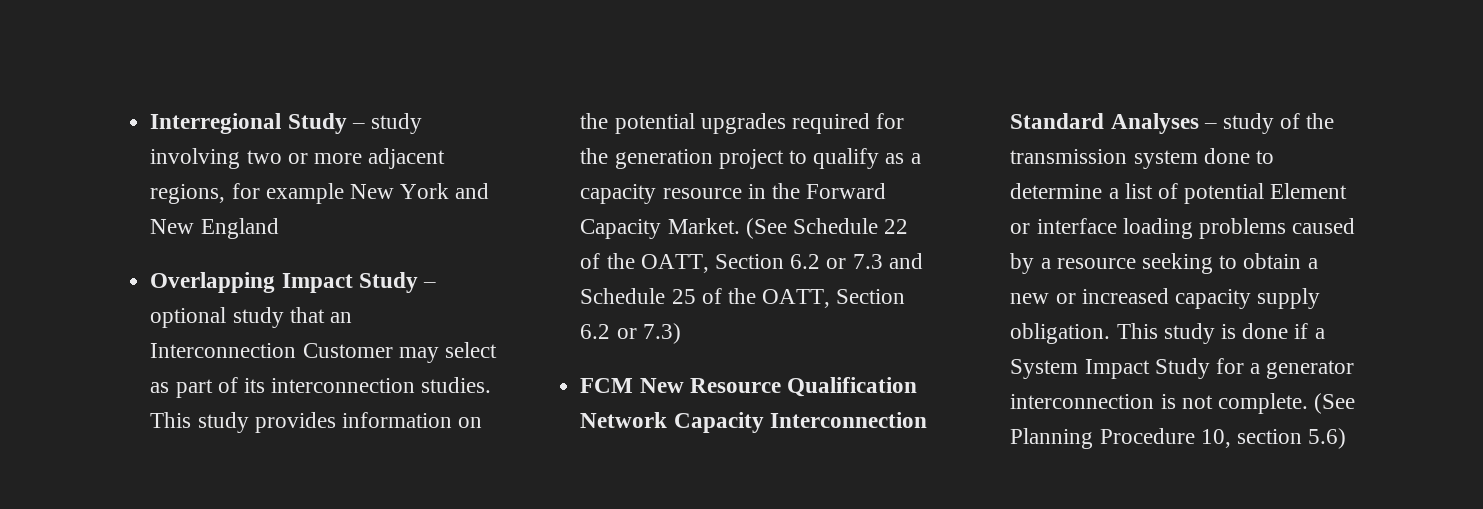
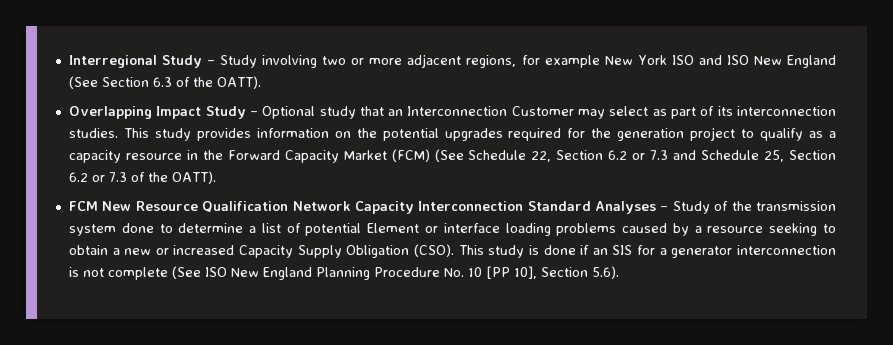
- Interregional Study – study involving two or more adjacent regions, for example New York and New England
+ Interregional Study – Study involving two or more adjacent regions, for example New York ISO and ISO New England (See Section 6.3 of the OATT).
- Overlapping Impact Study – optional study that an Interconnection Customer may select as part of its interconnection studies.
+ Overlapping Impact Study – Optional study that an Interconnection Customer may select as part of its interconnection studies.
- This study provides information on the potential upgrades required for the generation project to qualify as a capacity resource in the Forward Capacity Market. (See Schedule 22 of the OATT, Section 6.2 or 7.3 and Schedule 25 of the OATT, Section 6.2 or 7.3)
+ This study provides information on the potential upgrades required for the generation project to qualify as a capacity resource in the Forward Capacity Market (FCM) (See Schedule 22, Section 6.2 or 7.3 and Schedule 25, Section 6.2 or 7.3 of the OATT).
- FCM New Resource Qualification Network Capacity Interconnection Standard Analyses – study of the transmission system done to determine a list of potential Element or interface loading problems caused by a resource seeking to obtain a new or increased capacity supply obligation.
+ FCM New Resource Qualification Network Capacity Interconnection Standard Analyses – Study of the transmission system done to determine a list of potential Element or interface loading problems caused by a resource seeking to obtain a new or increased Capacity Supply Obligation (CSO).
- This study is done if a System Impact Study for a generator interconnection is not complete. (See Planning Procedure 10, section 5.6)
+ This study is done if an SIS for a generator interconnection is not complete (See ISO New England Planning Procedure No. 10 [PP 10], Section 5.6).

